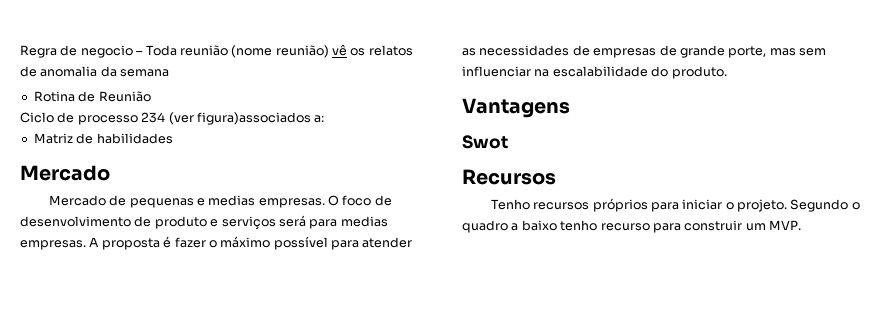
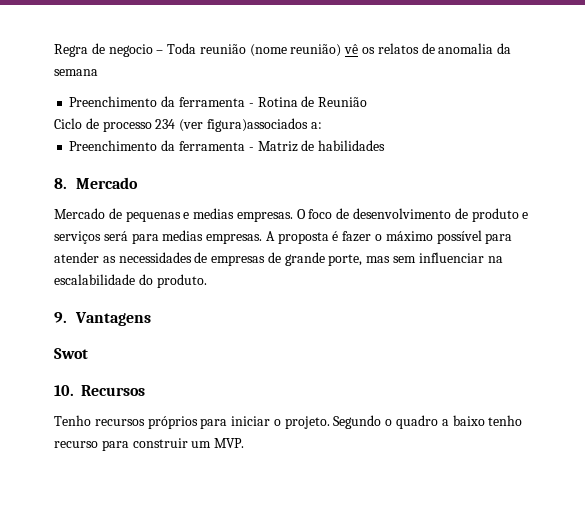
- Rotina de Reunião
+ Preenchimento da ferramenta - Rotina de Reunião
- Matriz de habilidades
- Mercado
+ Preenchimento da ferramenta - Matriz de habilidades
+ 8. Mercado
- Vantagens
+ 9. Vantagens
- Recursos
+ 10. Recursos

